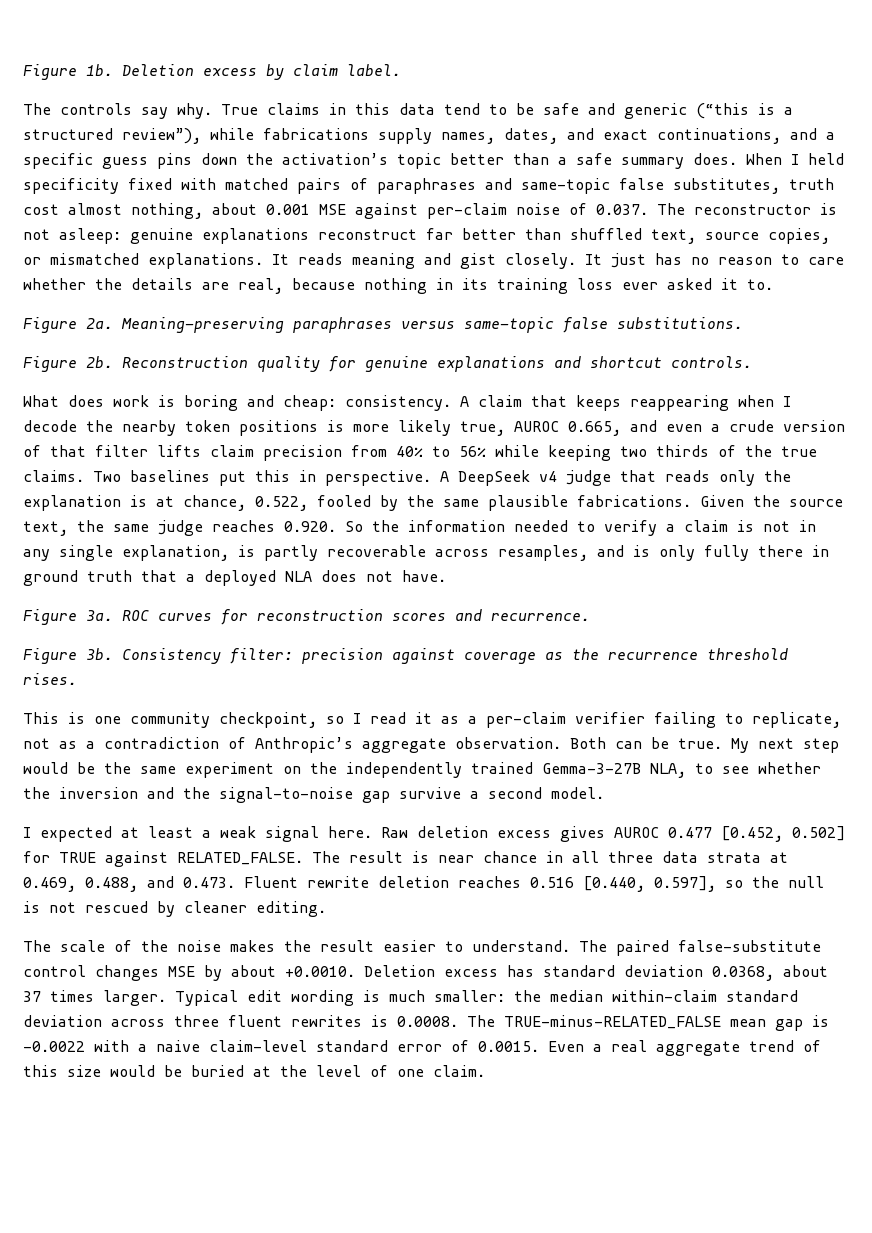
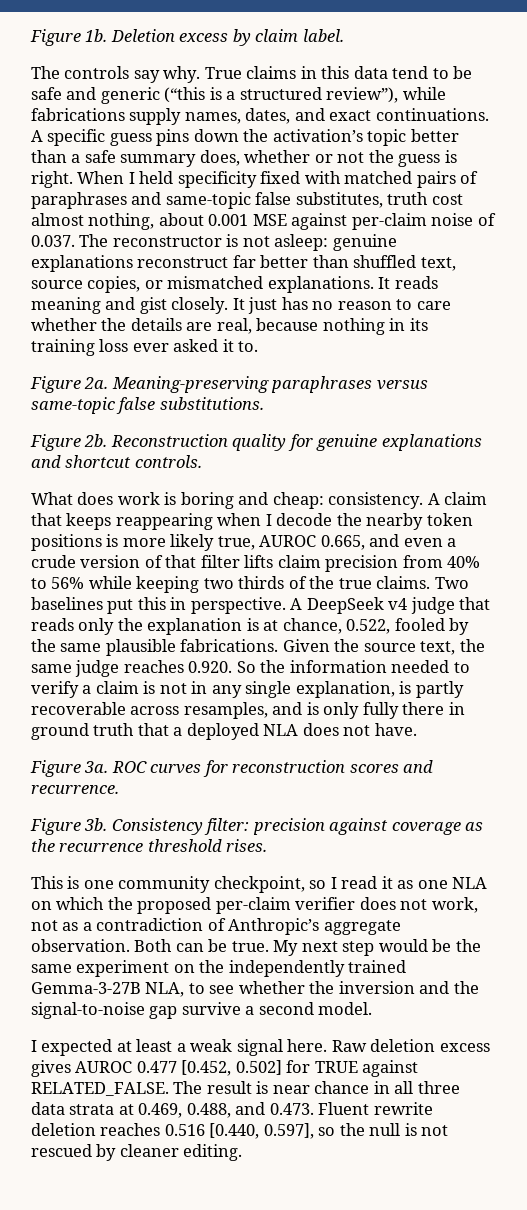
- True claims in this data tend to be safe and generic (“this is a structured review”), while fabrications supply names, dates, and exact continuations, and a specific guess pins down the activation’s topic better than a safe summary does.
+ True claims in this data tend to be safe and generic (“this is a structured review”), while fabrications supply names, dates, and exact continuations. A specific guess pins down the activation’s topic better than a safe summary does, whether or not the guess is right.
- This is one community checkpoint, so I read it as a per-claim verifier failing to replicate, not as a contradiction of Anthropic’s aggregate observation.
+ This is one community checkpoint, so I read it as one NLA on which the proposed per-claim verifier does not work, not as a contradiction of Anthropic’s aggregate observation.
- The scale of the noise makes the result easier to understand. The paired false-substitute control changes MSE by about +0.0010. Deletion excess has standard deviation 0.0368, about 37 times larger. Typical edit wording is much smaller: the median within-claim standard deviation across three fluent rewrites is 0.0008. The TRUE-minus-RELATED_FALSE mean gap is -0.0022 with a naive claim-level standard error of 0.0015. Even a real aggregate trend of this size would be buried at the level of one claim.

